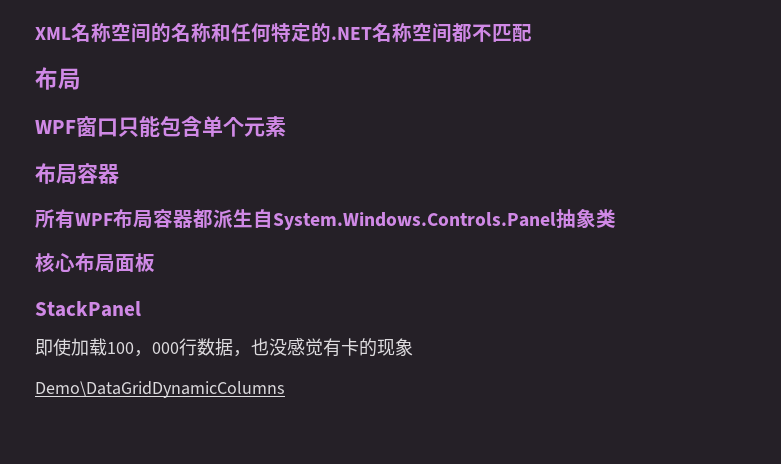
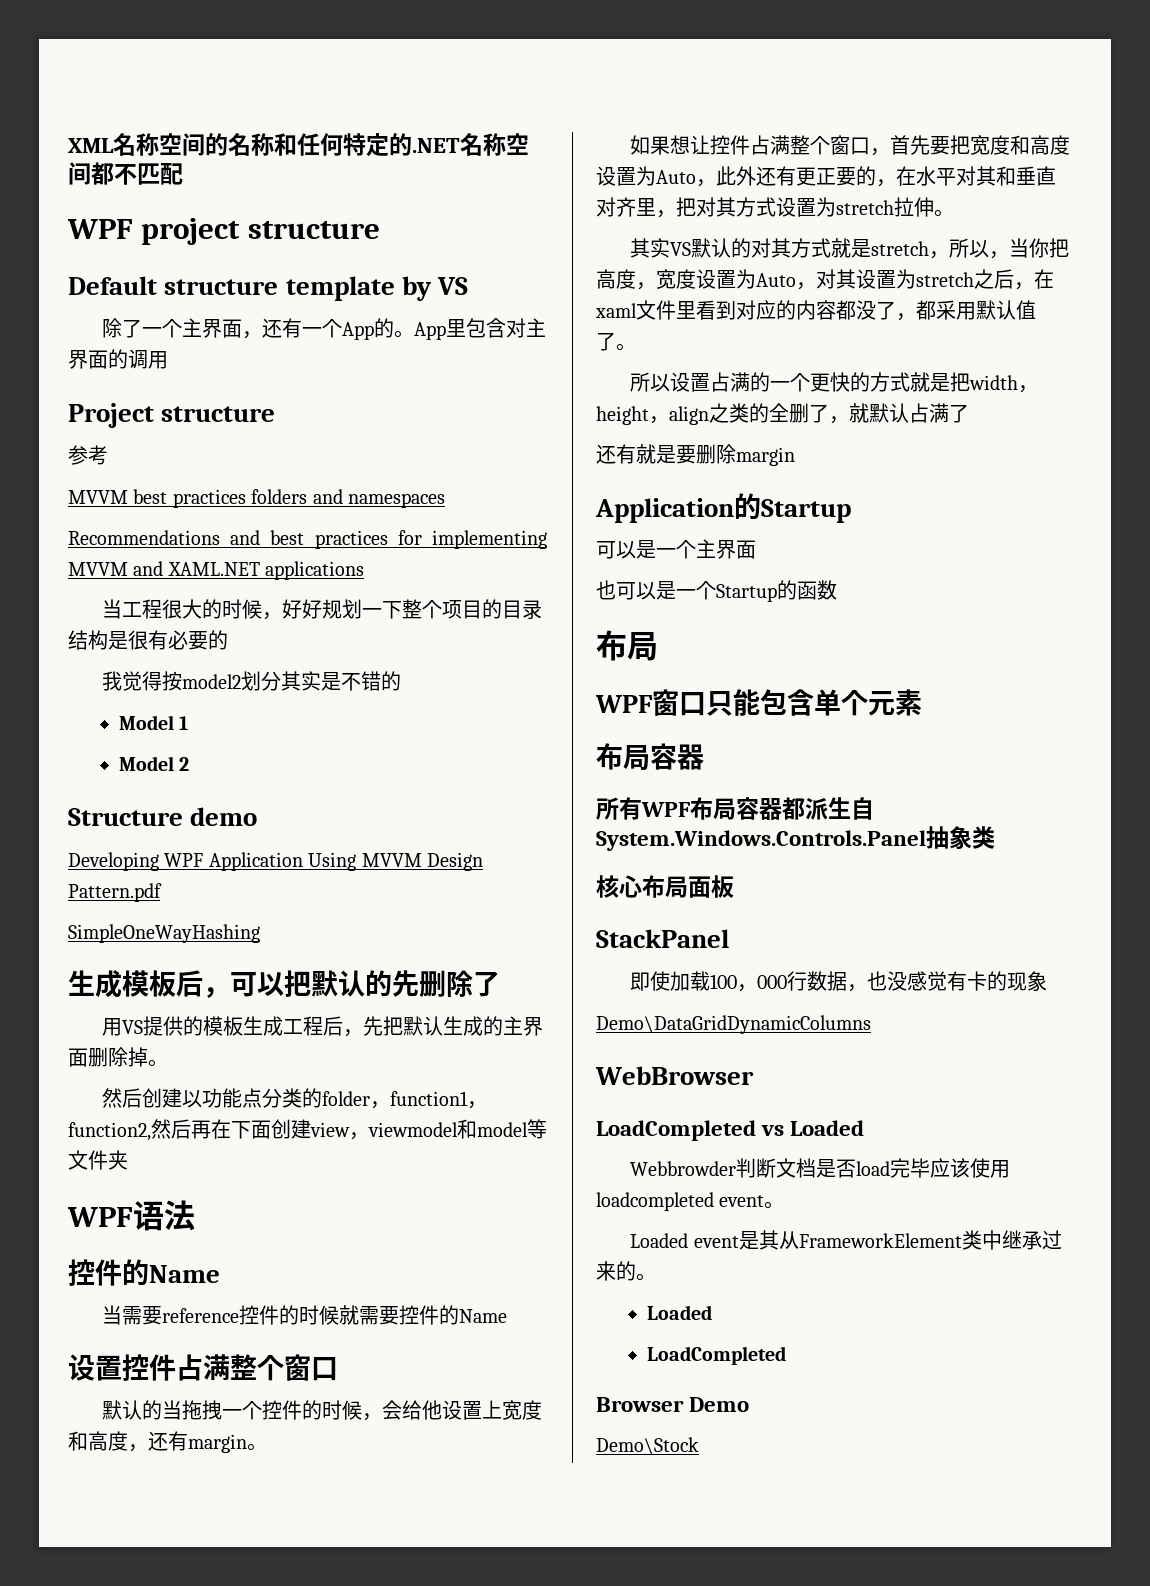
+ WPF project structure
+ Default structure template by VS
+ 除了一个主界面，还有一个App的。App里包含对主界面的调用
+ Project structure
+ 参考
+ MVVM best practices folders and namespaces
+ Recommendations and best practices for implementing MVVM and XAML.NET applications
+ 当工程很大的时候，好好规划一下整个项目的目录结构是很有必要的
+ 我觉得按model2划分其实是不错的
+ Model 1
+ Model 2
+ Structure demo
+ Developing WPF Application Using MVVM Design Pattern.pdf
+ SimpleOneWayHashing
+ 生成模板后，可以把默认的先删除了
+ 用VS提供的模板生成工程后，先把默认生成的主界面删除掉。
+ 然后创建以功能点分类的folder，function1，function2,然后再在下面创建view，viewmodel和model等文件夹
+ WPF语法
+ 控件的Name
+ 当需要reference控件的时候就需要控件的Name
+ 设置控件占满整个窗口
+ 默认的当拖拽一个控件的时候，会给他设置上宽度和高度，还有margin。
+ 如果想让控件占满整个窗口，首先要把宽度和高度设置为Auto，此外还有更正要的，在水平对其和垂直对齐里，把对其方式设置为stretch拉伸。
+ 其实VS默认的对其方式就是stretch，所以，当你把高度，宽度设置为Auto，对其设置为stretch之后，在xaml文件里看到对应的内容都没了，都采用默认值了。
+ 所以设置占满的一个更快的方式就是把width，height，align之类的全删了，就默认占满了
+ 还有就是要删除margin
+ Application的Startup
+ 可以是一个主界面
+ 也可以是一个Startup的函数
+ WebBrowser
+ LoadCompleted vs Loaded
+ Webbrowder判断文档是否load完毕应该使用loadcompleted event。
+ Loaded event是其从FrameworkElement类中继承过来的。
+ Loaded
+ LoadCompleted
+ Browser Demo
+ Demo\Stock

